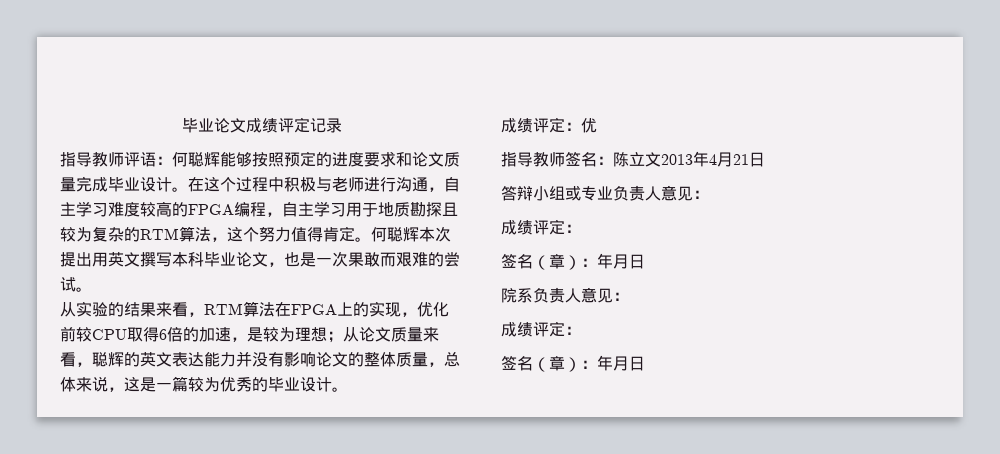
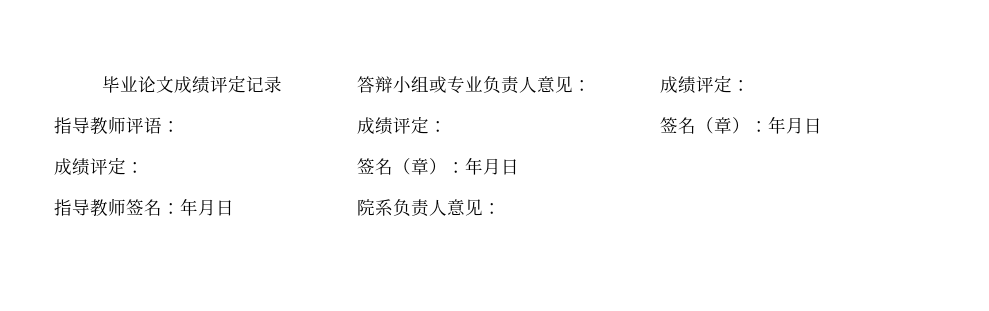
- 指导教师评语：何聪辉能够按照预定的进度要求和论文质量完成毕业设计。在这个过程中积极与老师进行沟通，自主学习难度较高的FPGA编程，自主学习用于地质勘探且较为复杂的RTM算法，这个努力值得肯定。何聪辉本次提出用英文撰写本科毕业论文，也是一次果敢而艰难的尝试。
- 从实验的结果来看，RTM算法在FPGA上的实现，优化前较CPU取得6倍的加速，是较为理想；从论文质量来看，聪辉的英文表达能力并没有影响论文的整体质量，总体来说，这是一篇较为优秀的毕业设计。
- 成绩评定：优
+ 指导教师评语：
+ 成绩评定：
- 指导教师签名：陈立文2013年4月21日
+ 指导教师签名：年月日

